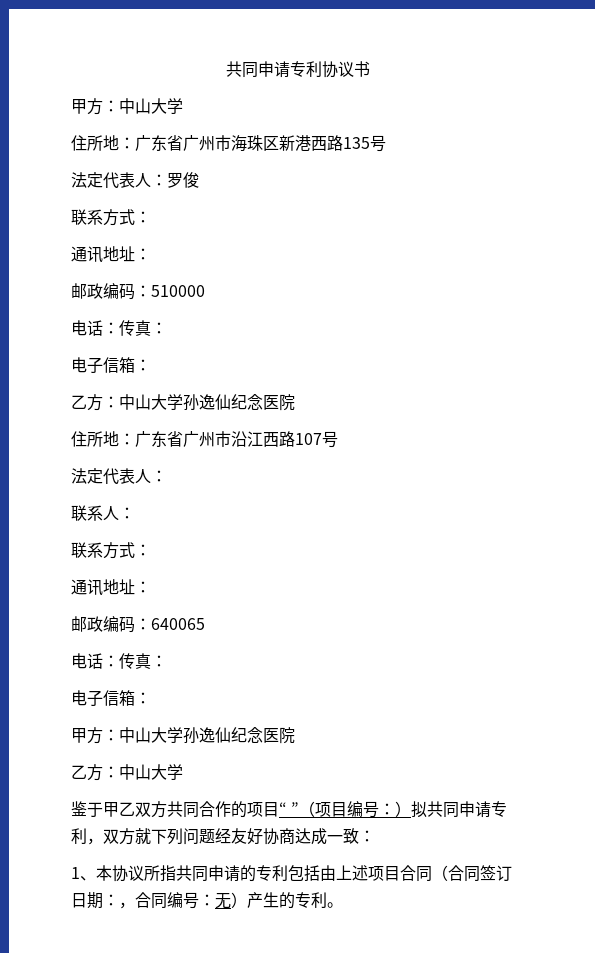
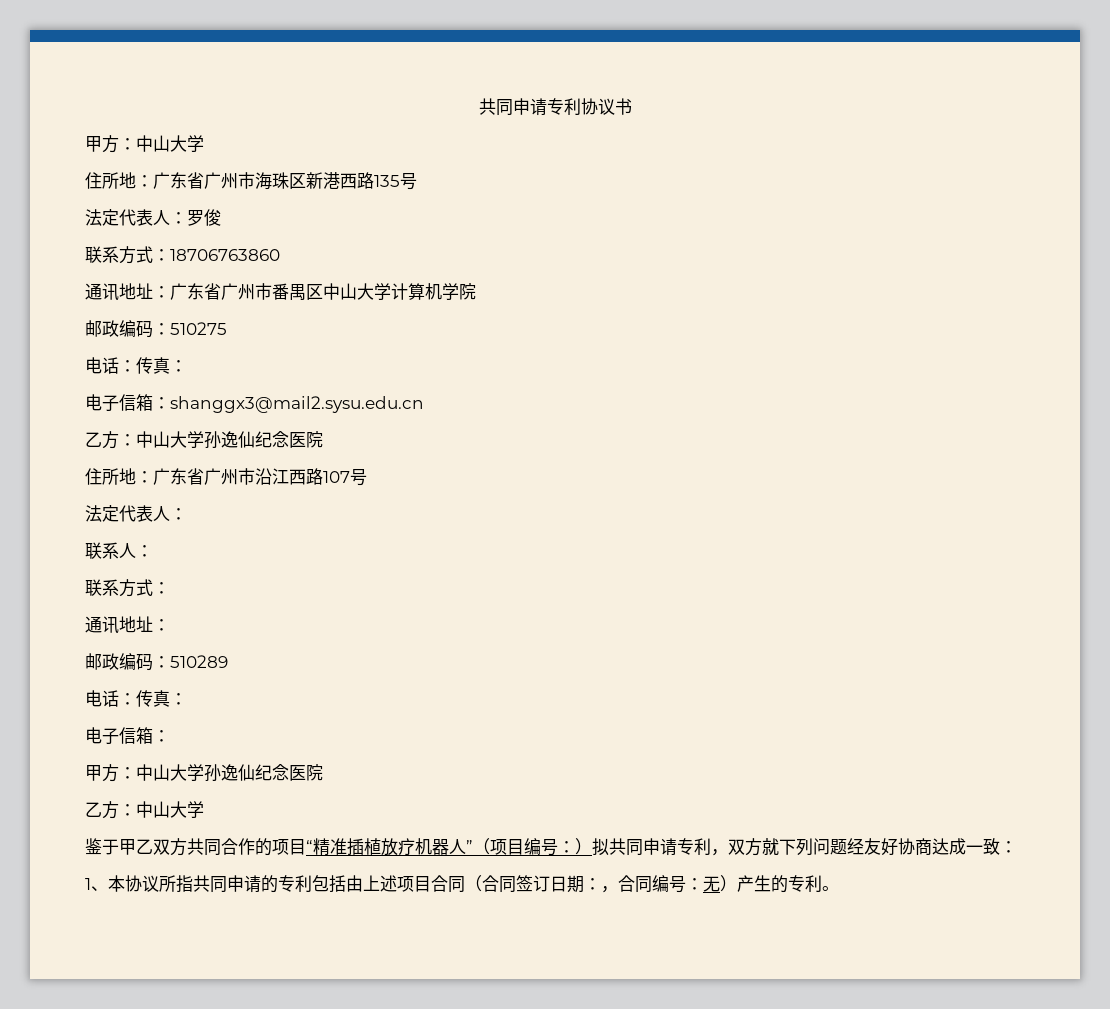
  法定代表人：罗俊
- 联系方式：
- 通讯地址：
- 邮政编码：510000
+ 联系方式：18706763860
+ 通讯地址：广东省广州市番禺区中山大学计算机学院
+ 邮政编码：510275
  电话：传真：
- 电子信箱：
+ 电子信箱：shanggx3@mail2.sysu.edu.cn
- 邮政编码：640065
+ 邮政编码：510289
- 鉴于甲乙双方共同合作的项目“ ”（项目编号：）拟共同申请专利，双方就下列问题经友好协商达成一致：
+ 鉴于甲乙双方共同合作的项目“精准插植放疗机器人”（项目编号：）拟共同申请专利，双方就下列问题经友好协商达成一致：

